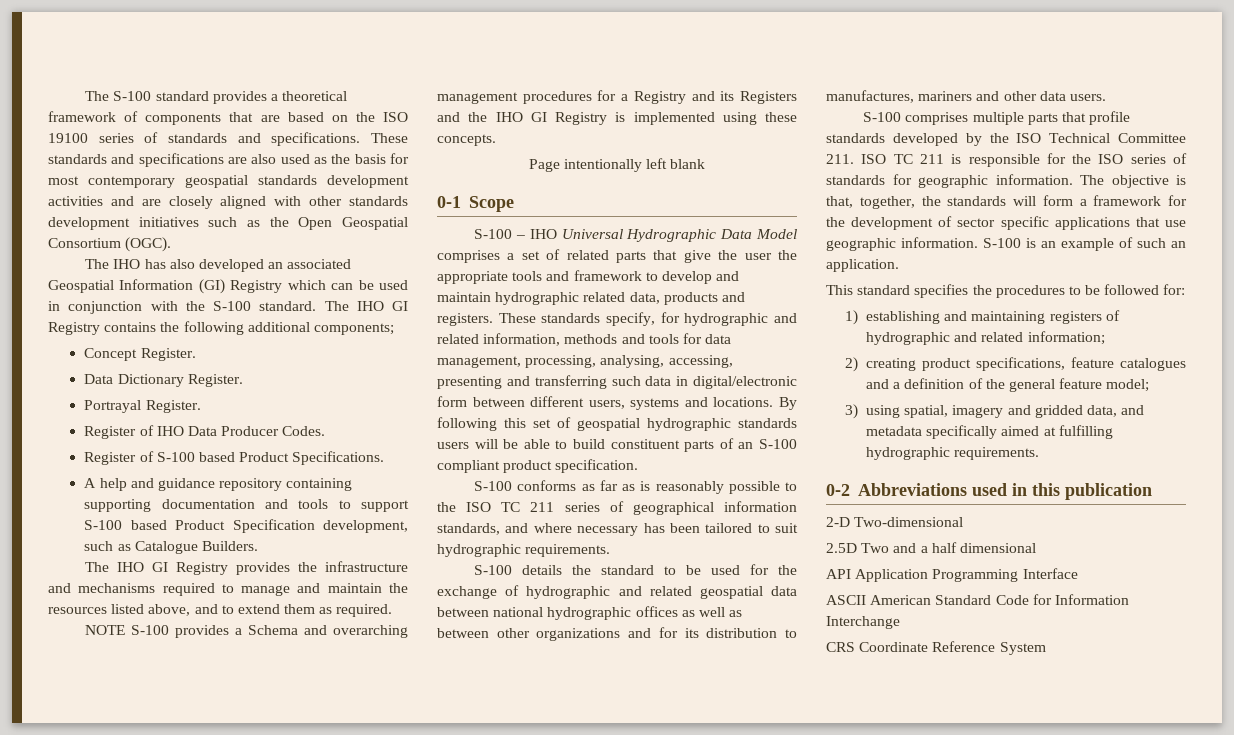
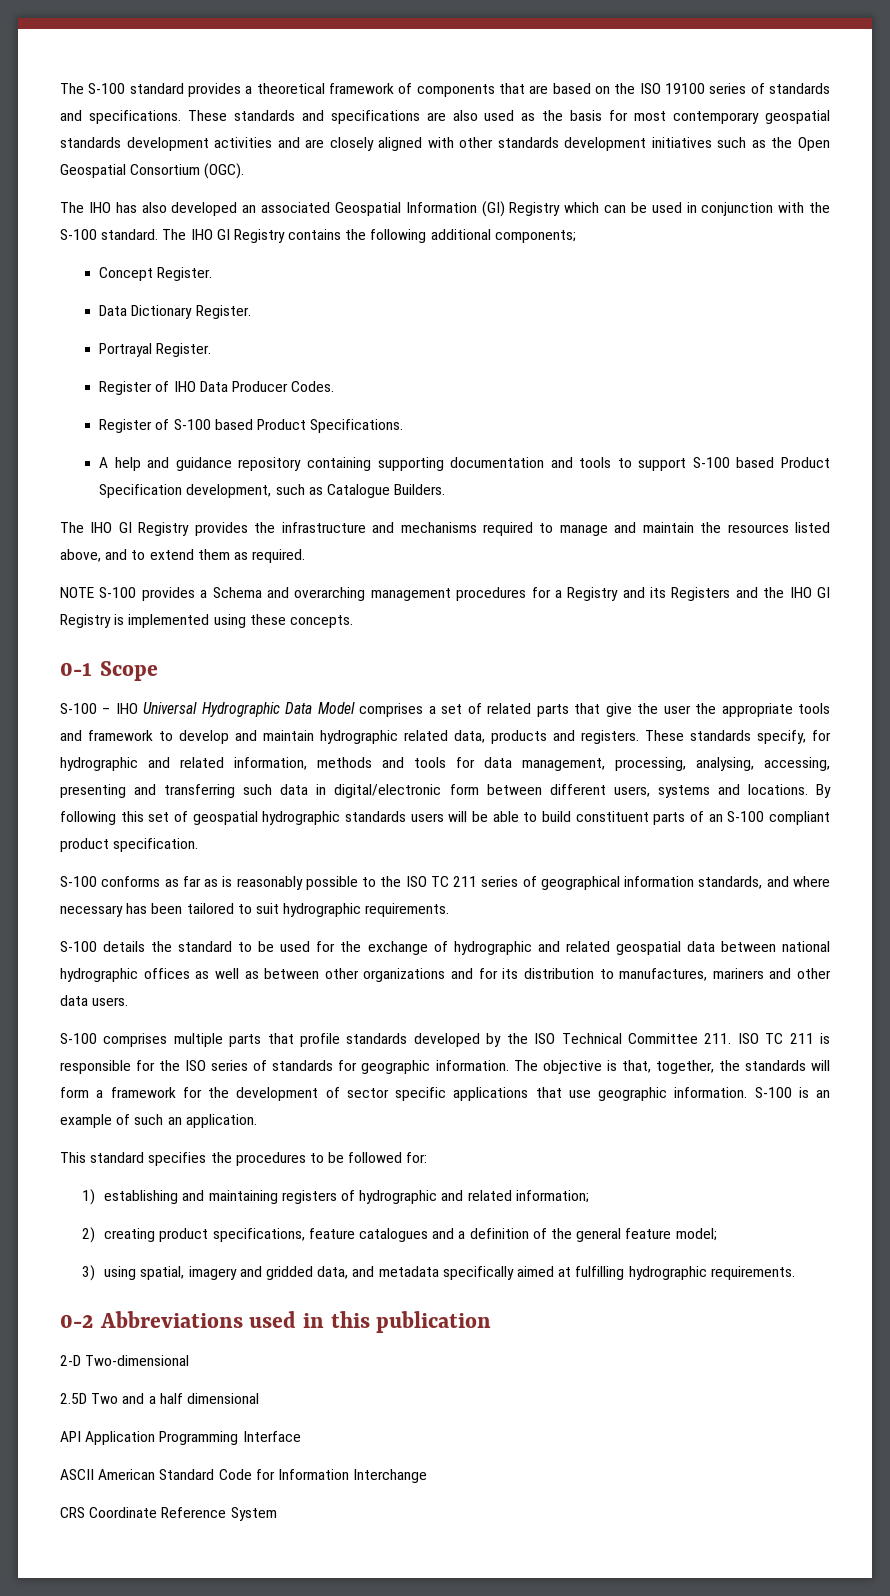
- Page intentionally left blank

